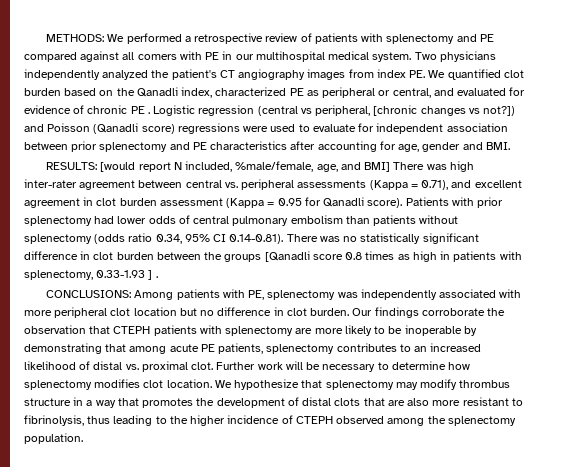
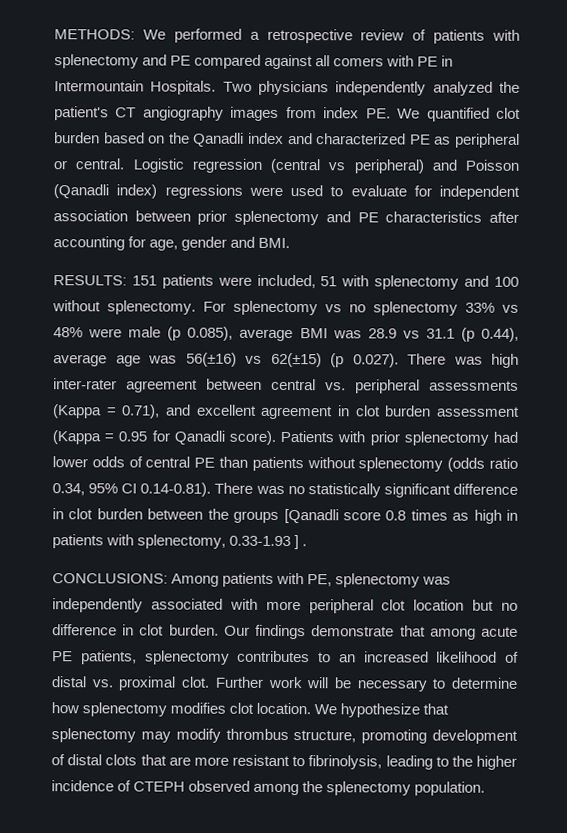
- METHODS: We performed a retrospective review of patients with splenectomy and PE compared against all comers with PE in our multihospital medical system.
+ METHODS: We performed a retrospective review of patients with splenectomy and PE compared against all comers with PE in Intermountain Hospitals.
- Two physicians independently analyzed the patient's CT angiography images from index PE. We quantified clot burden based on the Qanadli index, characterized PE as peripheral or central, and evaluated for evidence of chronic PE . Logistic regression (central vs peripheral, [chronic changes vs not?]) and Poisson (Qanadli score) regressions were used to evaluate for independent association between prior splenectomy and PE characteristics after accounting for age, gender and BMI.
+ Two physicians independently analyzed the patient's CT angiography images from index PE. We quantified clot burden based on the Qanadli index and characterized PE as peripheral or central. Logistic regression (central vs peripheral) and Poisson (Qanadli index) regressions were used to evaluate for independent association between prior splenectomy and PE characteristics after accounting for age, gender and BMI.
- RESULTS: [would report N included, %male/female, age, and BMI] There was high inter-rater agreement between central vs. peripheral assessments (Kappa = 0.71), and excellent agreement in clot burden assessment (Kappa = 0.95 for Qanadli score).
+ RESULTS: 151 patients were included, 51 with splenectomy and 100 without splenectomy. For splenectomy vs no splenectomy 33% vs 48% were male (p 0.085), average BMI was 28.9 vs 31.1 (p 0.44), average age was 56(±16) vs 62(±15) (p 0.027). There was high inter-rater agreement between central vs. peripheral assessments (Kappa = 0.71), and excellent agreement in clot burden assessment (Kappa = 0.95 for Qanadli score).
- Patients with prior splenectomy had lower odds of central pulmonary embolism than patients without splenectomy (odds ratio 0.34, 95% CI 0.14-0.81). There was no statistically significant difference in clot burden between the groups [Qanadli score 0.8 times as high in patients with splenectomy, 0.33-1.93 ] .
+ Patients with prior splenectomy had lower odds of central PE than patients without splenectomy (odds ratio 0.34, 95% CI 0.14-0.81). There was no statistically significant difference in clot burden between the groups [Qanadli score 0.8 times as high in patients with splenectomy, 0.33-1.93 ] .
- Our findings corroborate the observation that CTEPH patients with splenectomy are more likely to be inoperable by demonstrating that among acute PE patients, splenectomy contributes to an increased likelihood of distal vs. proximal clot.
+ Our findings demonstrate that among acute PE patients, splenectomy contributes to an increased likelihood of distal vs. proximal clot.
- We hypothesize that splenectomy may modify thrombus structure in a way that promotes the development of distal clots that are also more resistant to fibrinolysis, thus leading to the higher incidence of CTEPH observed among the splenectomy population.
+ We hypothesize that splenectomy may modify thrombus structure, promoting development of distal clots that are more resistant to fibrinolysis, leading to the higher incidence of CTEPH observed among the splenectomy population.

